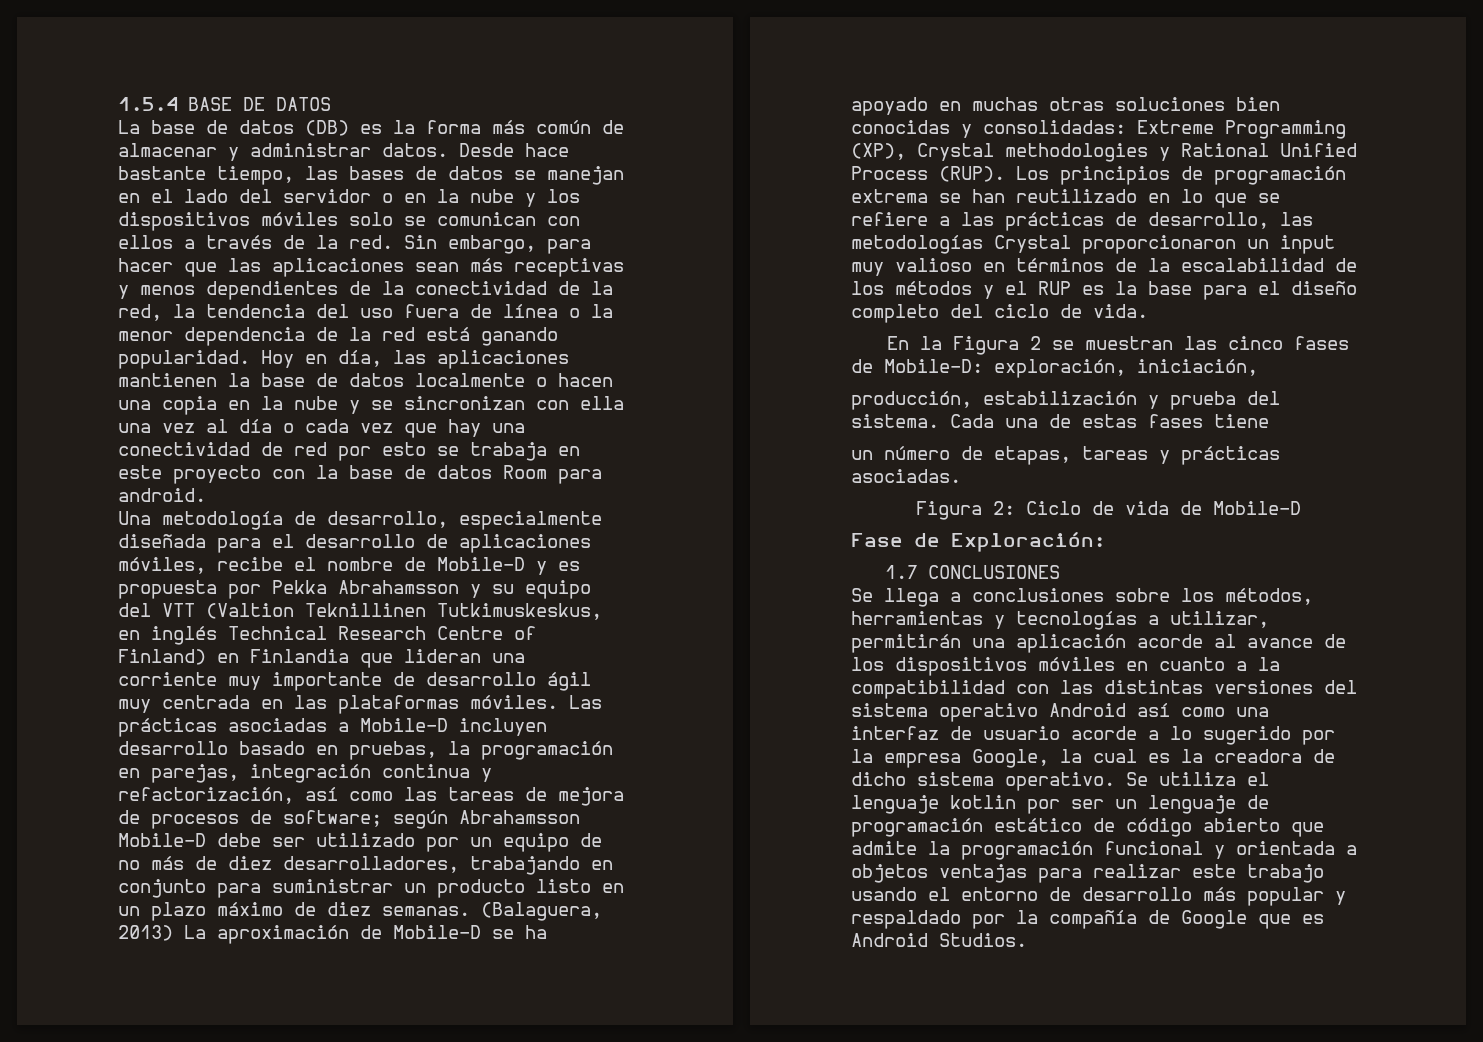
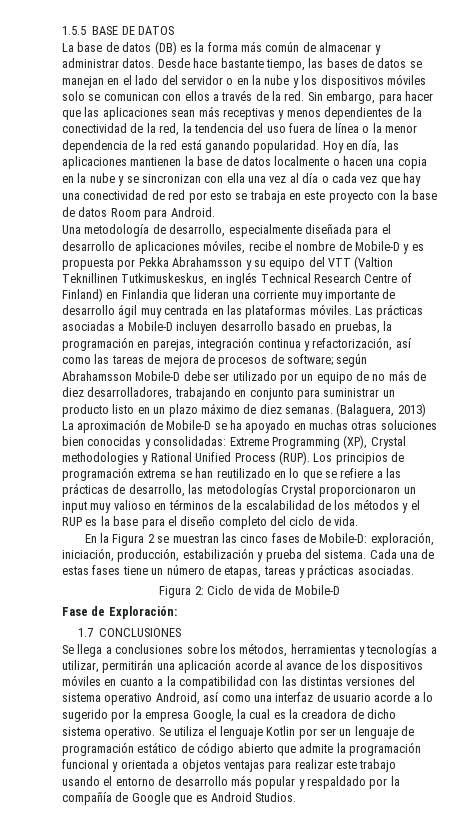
- 1.5.4 BASE DE DATOS
+ 1.5.5 BASE DE DATOS
- Hoy en día, las aplicaciones mantienen la base de datos localmente o hacen una copia en la nube y se sincronizan con ella una vez al día o cada vez que hay una conectividad de red por esto se trabaja en este proyecto con la base de datos Room para android.
+ Hoy en día, las aplicaciones mantienen la base de datos localmente o hacen una copia en la nube y se sincronizan con ella una vez al día o cada vez que hay una conectividad de red por esto se trabaja en este proyecto con la base de datos Room para Android.
- En la Figura 2 se muestran las cinco fases de Mobile-D: exploración, iniciación,
- producción, estabilización y prueba del sistema.
+ En la Figura 2 se muestran las cinco fases de Mobile-D: exploración, iniciación, producción, estabilización y prueba del sistema.
- Cada una de estas fases tiene
- un número de etapas, tareas y prácticas asociadas.
+ Cada una de estas fases tiene un número de etapas, tareas y prácticas asociadas.
- Se llega a conclusiones sobre los métodos, herramientas y tecnologías a utilizar, permitirán una aplicación acorde al avance de los dispositivos móviles en cuanto a la compatibilidad con las distintas versiones del sistema operativo Android así como una interfaz de usuario acorde a lo sugerido por la empresa Google, la cual es la creadora de dicho sistema operativo.
+ Se llega a conclusiones sobre los métodos, herramientas y tecnologías a utilizar, permitirán una aplicación acorde al avance de los dispositivos móviles en cuanto a la compatibilidad con las distintas versiones del sistema operativo Android, así como una interfaz de usuario acorde a lo sugerido por la empresa Google, la cual es la creadora de dicho sistema operativo.
- Se utiliza el lenguaje kotlin por ser un lenguaje de programación estático de código abierto que admite la programación funcional y orientada a objetos ventajas para realizar este trabajo usando el entorno de desarrollo más popular y respaldado por la compañía de Google que es Android Studios.
+ Se utiliza el lenguaje Kotlin por ser un lenguaje de programación estático de código abierto que admite la programación funcional y orientada a objetos ventajas para realizar este trabajo usando el entorno de desarrollo más popular y respaldado por la compañía de Google que es Android Studios.

